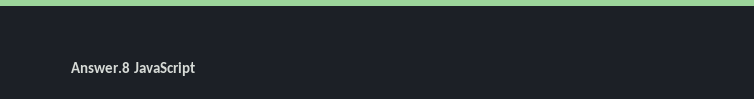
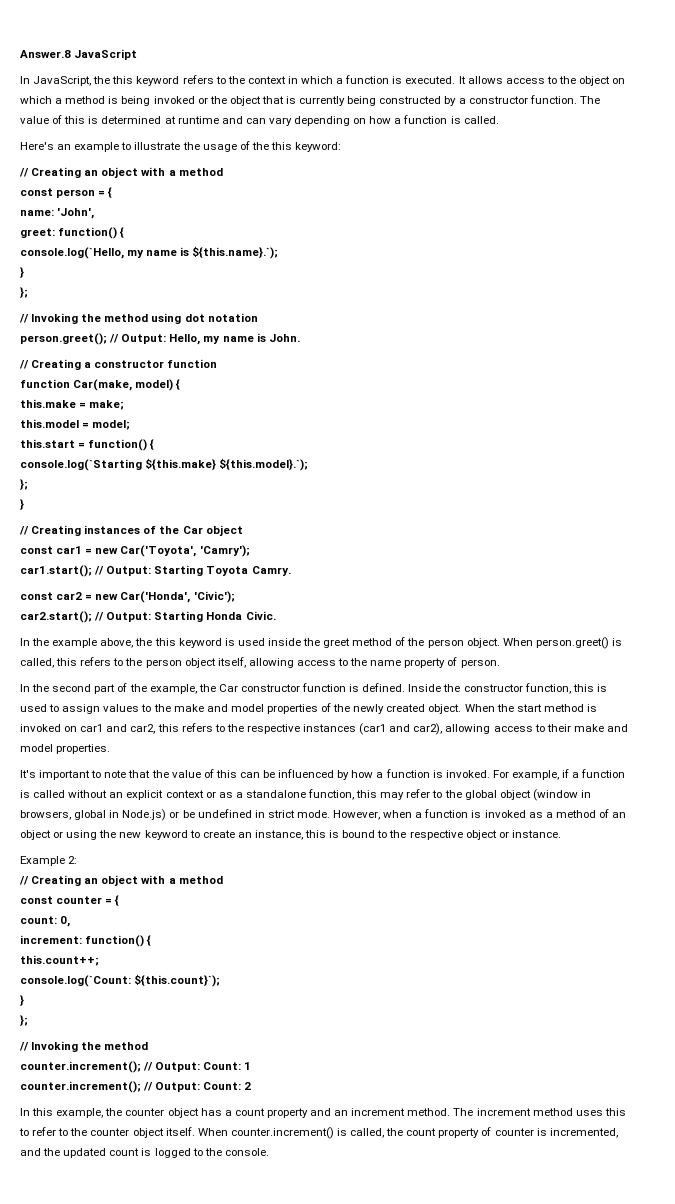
+ In JavaScript, the this keyword refers to the context in which a function is executed. It allows access to the object on which a method is being invoked or the object that is currently being constructed by a constructor function. The value of this is determined at runtime and can vary depending on how a function is called.
+ Here's an example to illustrate the usage of the this keyword:
+ // Creating an object with a method
+ const person = {
+ name: 'John',
+ greet: function() {
+ console.log(`Hello, my name is ${this.name}.`);
+ }
+ };
+ // Invoking the method using dot notation
+ person.greet(); // Output: Hello, my name is John.
+ // Creating a constructor function
+ function Car(make, model) {
+ this.make = make;
+ this.model = model;
+ this.start = function() {
+ console.log(`Starting ${this.make} ${this.model}.`);
+ };
+ }
+ // Creating instances of the Car object
+ const car1 = new Car('Toyota', 'Camry');
+ car1.start(); // Output: Starting Toyota Camry.
+ const car2 = new Car('Honda', 'Civic');
+ car2.start(); // Output: Starting Honda Civic.
+ In the example above, the this keyword is used inside the greet method of the person object. When person.greet() is called, this refers to the person object itself, allowing access to the name property of person.
+ In the second part of the example, the Car constructor function is defined. Inside the constructor function, this is used to assign values to the make and model properties of the newly created object. When the start method is invoked on car1 and car2, this refers to the respective instances (car1 and car2), allowing access to their make and model properties.
+ It's important to note that the value of this can be influenced by how a function is invoked. For example, if a function is called without an explicit context or as a standalone function, this may refer to the global object (window in browsers, global in Node.js) or be undefined in strict mode. However, when a function is invoked as a method of an object or using the new keyword to create an instance, this is bound to the respective object or instance.
+ Example 2:
+ // Creating an object with a method
+ const counter = {
+ count: 0,
+ increment: function() {
+ this.count++;
+ console.log(`Count: ${this.count}`);
+ }
+ };
+ // Invoking the method
+ counter.increment(); // Output: Count: 1
+ counter.increment(); // Output: Count: 2
+ In this example, the counter object has a count property and an increment method. The increment method uses this to refer to the counter object itself. When counter.increment() is called, the count property of counter is incremented, and the updated count is logged to the console.

